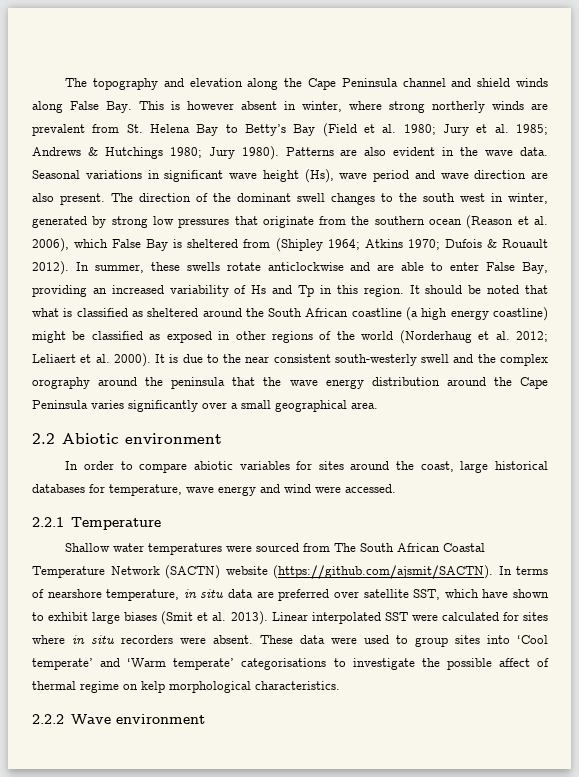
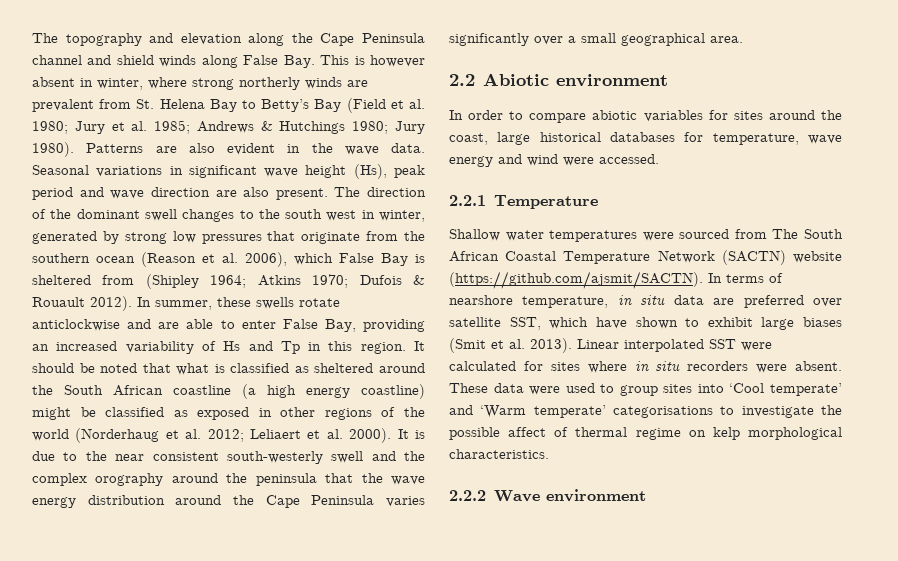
- Seasonal variations in significant wave height (Hs), wave period and wave direction are also present.
+ Seasonal variations in significant wave height (Hs), peak period and wave direction are also present.

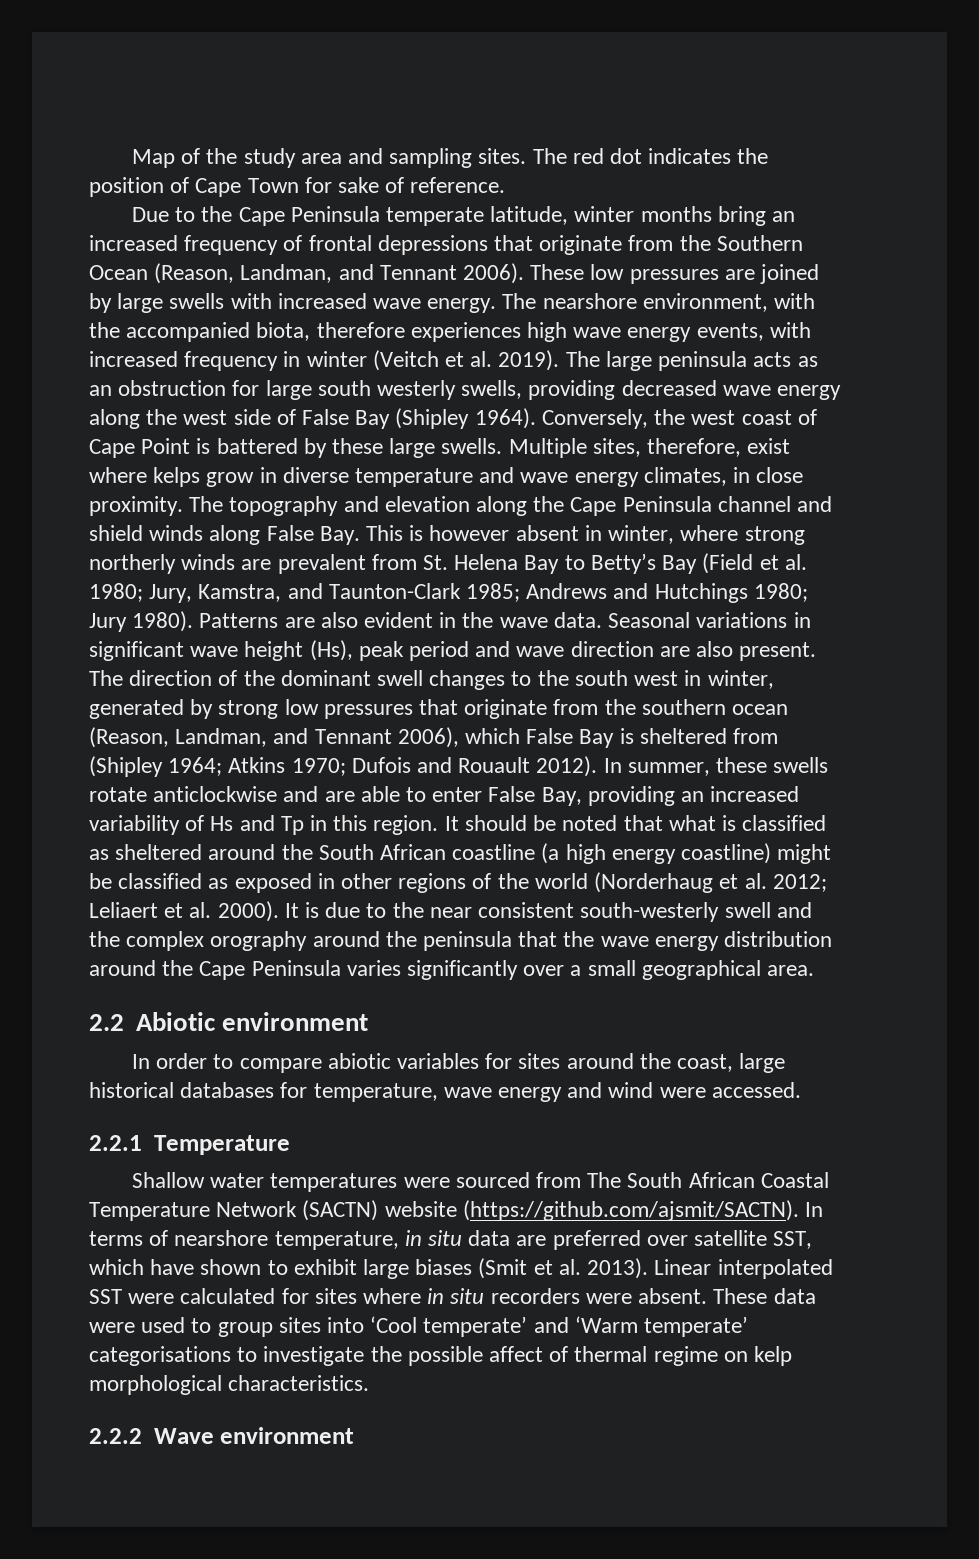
+ Map of the study area and sampling sites. The red dot indicates the position of Cape Town for sake of reference.
+ Due to the Cape Peninsula temperate latitude, winter months bring an increased frequency of frontal depressions that originate from the Southern Ocean (Reason, Landman, and Tennant 2006). These low pressures are joined by large swells with increased wave energy. The nearshore environment, with the accompanied biota, therefore experiences high wave energy events, with increased frequency in winter (Veitch et al. 2019). The large peninsula acts as an obstruction for large south westerly swells, providing decreased wave energy along the west side of False Bay (Shipley 1964). Conversely, the west coast of Cape Point is battered by these large swells. Multiple sites, therefore, exist where kelps grow in diverse temperature and wave energy climates, in close proximity.
- The topography and elevation along the Cape Peninsula channel and shield winds along False Bay. This is however absent in winter, where strong northerly winds are prevalent from St. Helena Bay to Betty’s Bay (Field et al. 1980; Jury et al. 1985; Andrews & Hutchings 1980; Jury 1980).
+ The topography and elevation along the Cape Peninsula channel and shield winds along False Bay. This is however absent in winter, where strong northerly winds are prevalent from St. Helena Bay to Betty’s Bay (Field et al. 1980; Jury, Kamstra, and Taunton-Clark 1985; Andrews and Hutchings 1980; Jury 1980).
- The direction of the dominant swell changes to the south west in winter, generated by strong low pressures that originate from the southern ocean (Reason et al. 2006), which False Bay is sheltered from (Shipley 1964; Atkins 1970; Dufois & Rouault 2012).
+ The direction of the dominant swell changes to the south west in winter, generated by strong low pressures that originate from the southern ocean (Reason, Landman, and Tennant 2006), which False Bay is sheltered from (Shipley 1964; Atkins 1970; Dufois and Rouault 2012).

